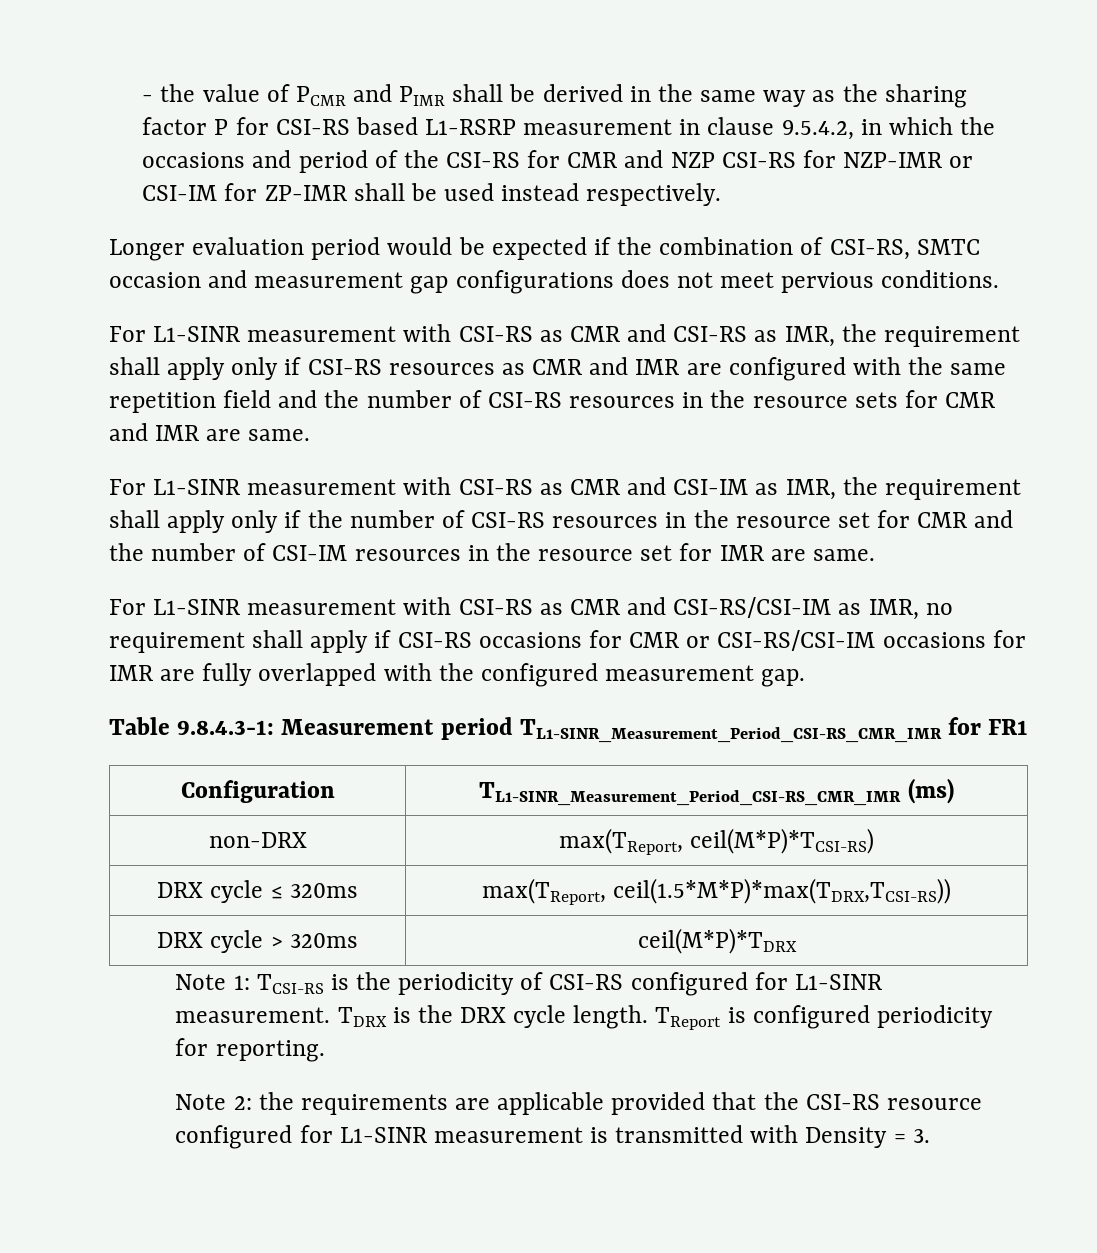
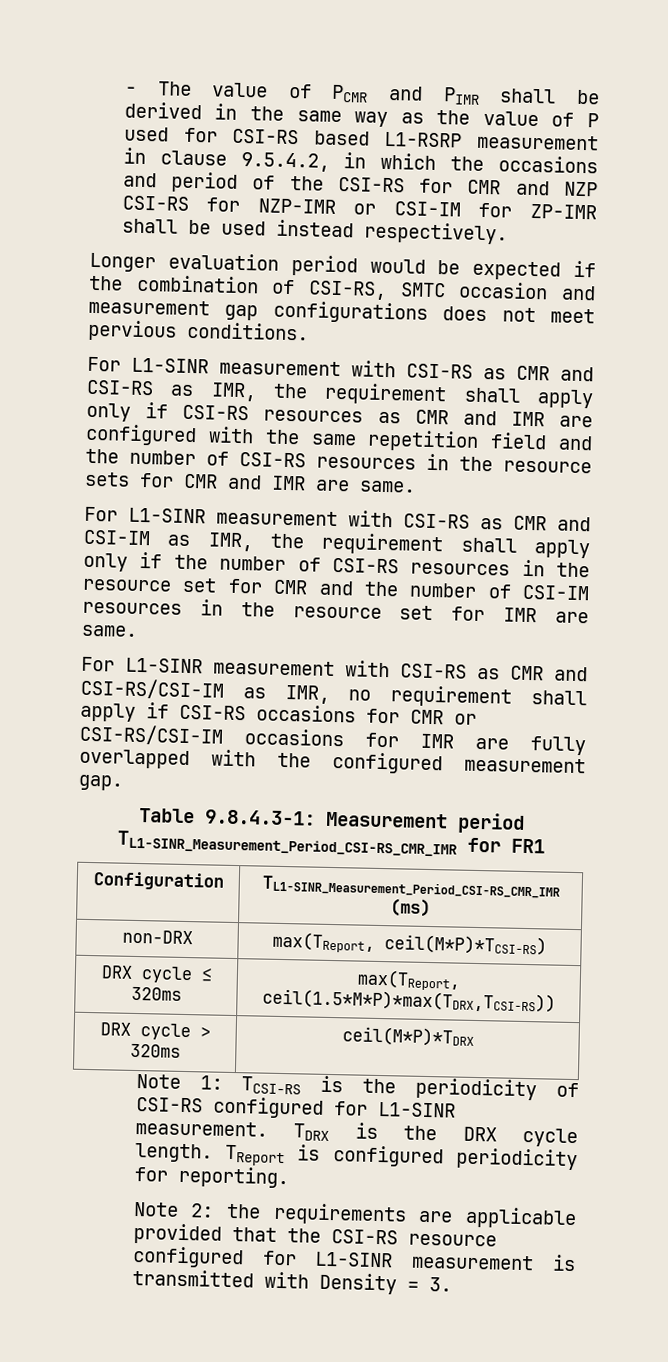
- - the value of PCMR and PIMR shall be derived in the same way as the sharing factor P for CSI-RS based L1-RSRP measurement in clause 9.5.4.2, in which the occasions and period of the CSI-RS for CMR and NZP CSI-RS for NZP-IMR or CSI-IM for ZP-IMR shall be used instead respectively.
+ - The value of PCMR and PIMR shall be derived in the same way as the value of P used for CSI-RS based L1-RSRP measurement in clause 9.5.4.2, in which the occasions and period of the CSI-RS for CMR and NZP CSI-RS for NZP-IMR or CSI-IM for ZP-IMR shall be used instead respectively.

